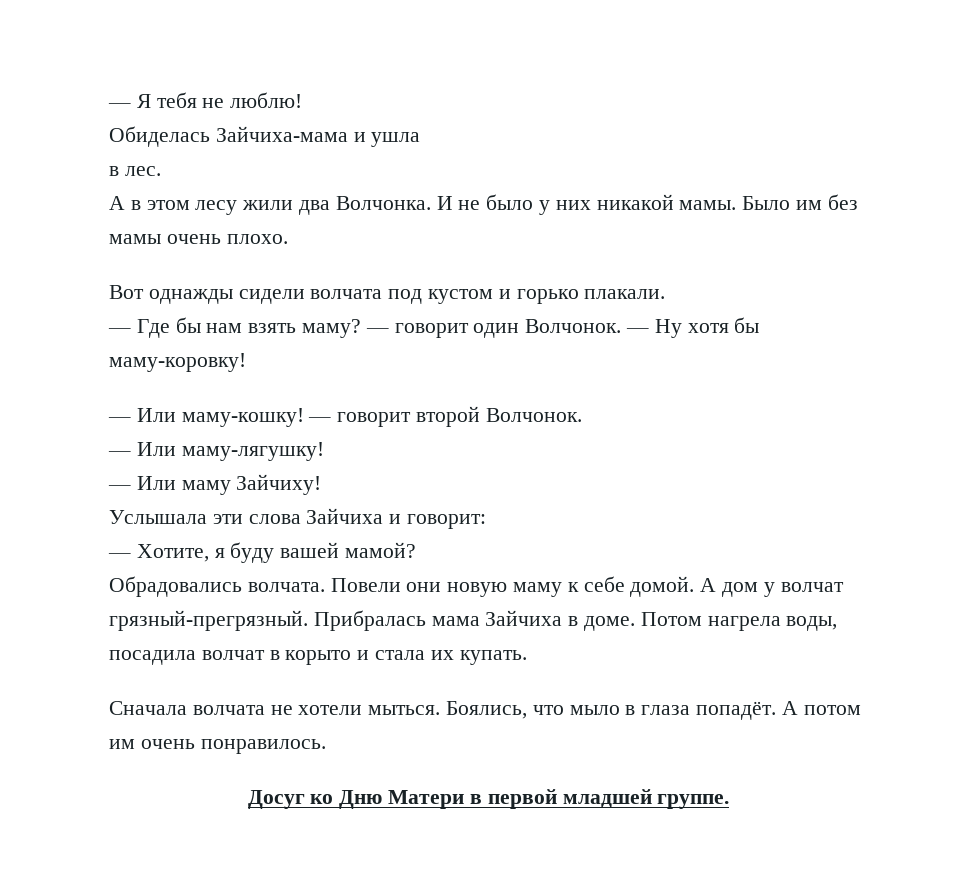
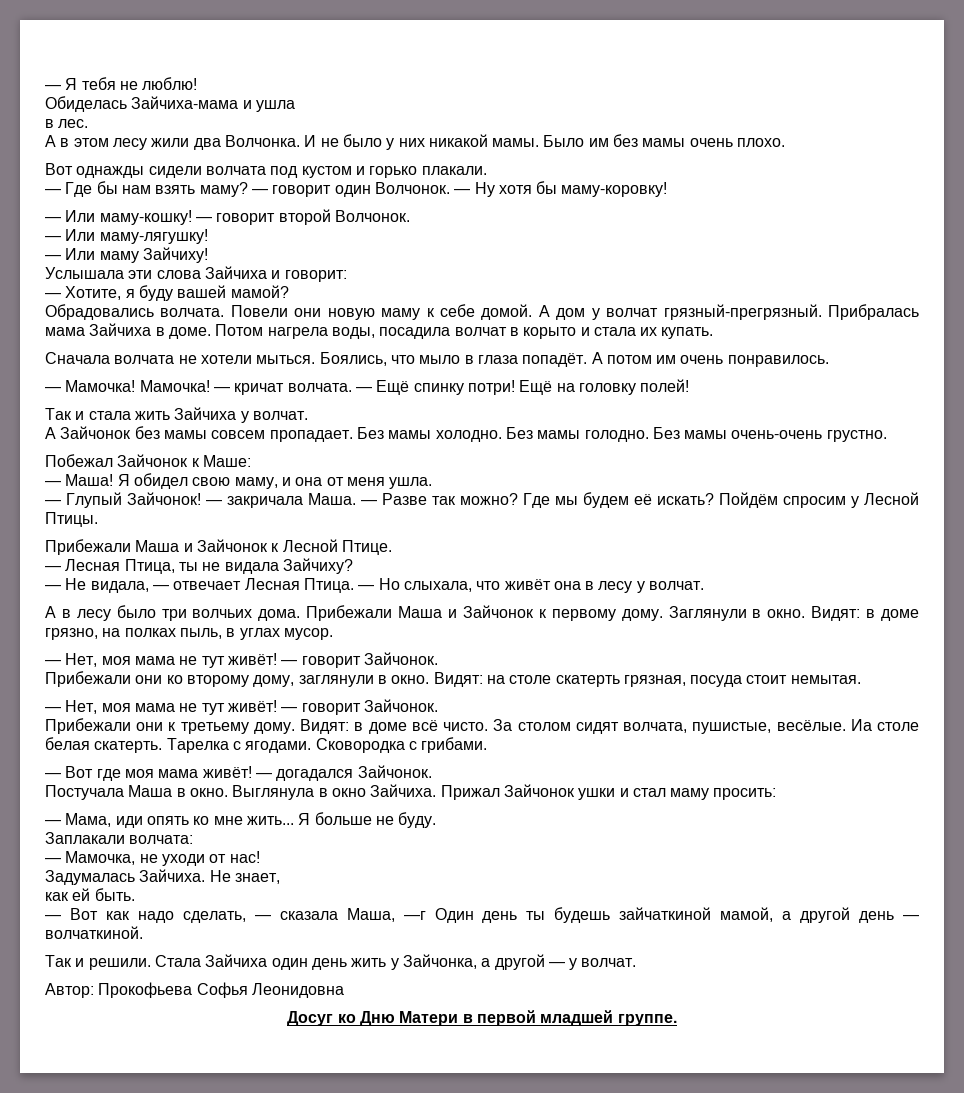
+ — Мамочка! Мамочка! — кричат волчата. — Ещё спинку потри! Ещё на головку полей!
+ Так и стала жить Зайчиха у волчат.
+ А Зайчонок без мамы совсем пропадает. Без мамы холодно. Без мамы голодно. Без мамы очень-очень грустно.
+ Побежал Зайчонок к Маше:
+ — Маша! Я обидел свою маму, и она от меня ушла.
+ — Глупый Зайчонок! — закричала Маша. — Разве так можно? Где мы будем её искать? Пойдём спросим у Лесной Птицы.
+ Прибежали Маша и Зайчонок к Лесной Птице.
+ — Лесная Птица, ты не видала Зайчиху?
+ — Не видала, — отвечает Лесная Птица. — Но слыхала, что живёт она в лесу у волчат.
+ А в лесу было три волчьих дома. Прибежали Маша и Зайчонок к первому дому. Заглянули в окно. Видят: в доме грязно, на полках пыль, в углах мусор.
+ — Нет, моя мама не тут живёт! — говорит Зайчонок.
+ Прибежали они ко второму дому, заглянули в окно. Видят: на столе скатерть грязная, посуда стоит немытая.
+ — Нет, моя мама не тут живёт! — говорит Зайчонок.
+ Прибежали они к третьему дому. Видят: в доме всё чисто. За столом сидят волчата, пушистые, весёлые. Иа столе белая скатерть. Тарелка с ягодами. Сковородка с грибами.
+ — Вот где моя мама живёт! — догадался Зайчонок.
+ Постучала Маша в окно. Выглянула в окно Зайчиха. Прижал Зайчонок ушки и стал маму просить:
+ — Мама, иди опять ко мне жить... Я больше не буду.
+ Заплакали волчата:
+ — Мамочка, не уходи от нас!
+ Задумалась Зайчиха. Не знает,
+ как ей быть.
+ — Вот как надо сделать, — сказала Маша, —г Один день ты будешь зайчаткиной мамой, а другой день — волчаткиной.
+ Так и решили. Стала Зайчиха один день жить у Зайчонка, а другой — у волчат.
+ Автор: Прокофьева Софья Леонидовна

